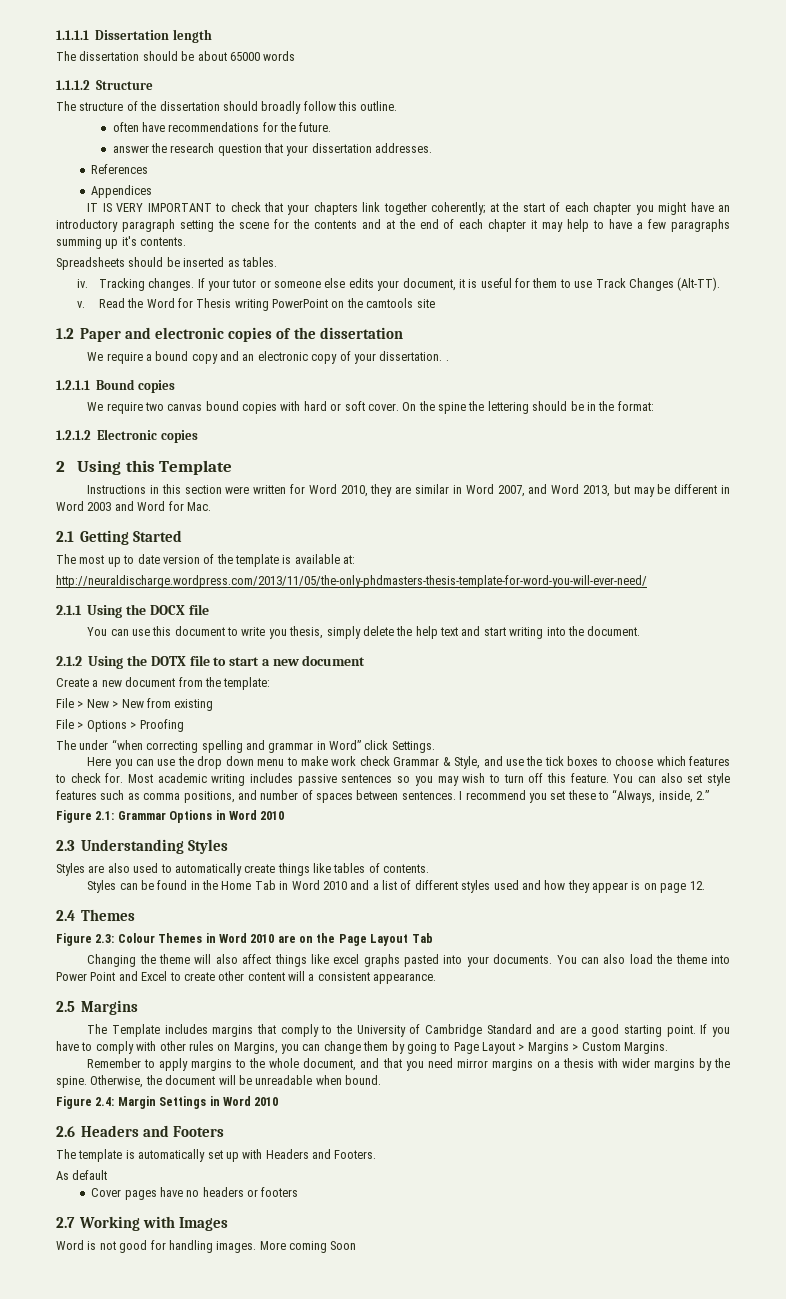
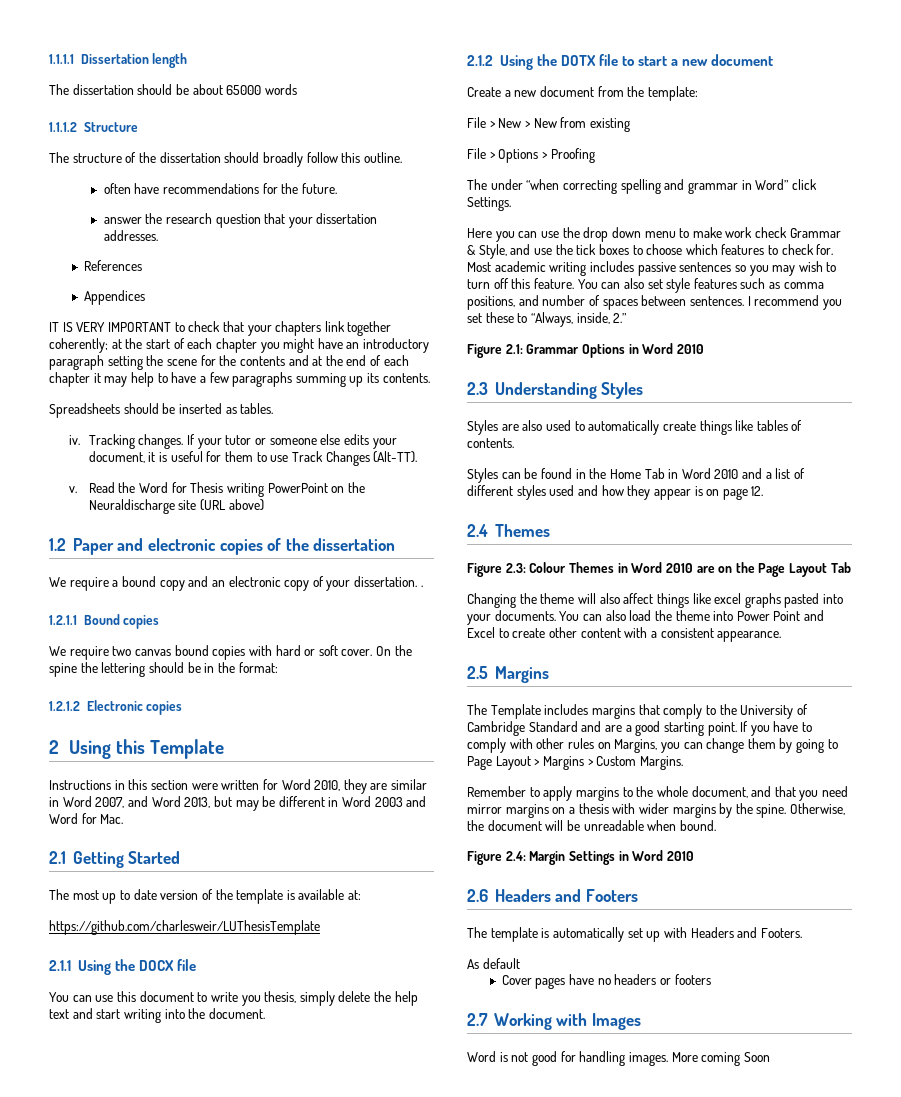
- IT IS VERY IMPORTANT to check that your chapters link together coherently; at the start of each chapter you might have an introductory paragraph setting the scene for the contents and at the end of each chapter it may help to have a few paragraphs summing up it's contents.
+ IT IS VERY IMPORTANT to check that your chapters link together coherently; at the start of each chapter you might have an introductory paragraph setting the scene for the contents and at the end of each chapter it may help to have a few paragraphs summing up its contents.
- Read the Word for Thesis writing PowerPoint on the camtools site
+ Read the Word for Thesis writing PowerPoint on the Neuraldischarge site (URL above)
- http://neuraldischarge.wordpress.com/2013/11/05/the-only-phdmasters-thesis-template-for-word-you-will-ever-need/
+ https://github.com/charlesweir/LUThesisTemplate
- You can also load the theme into Power Point and Excel to create other content will a consistent appearance.
+ You can also load the theme into Power Point and Excel to create other content with a consistent appearance.

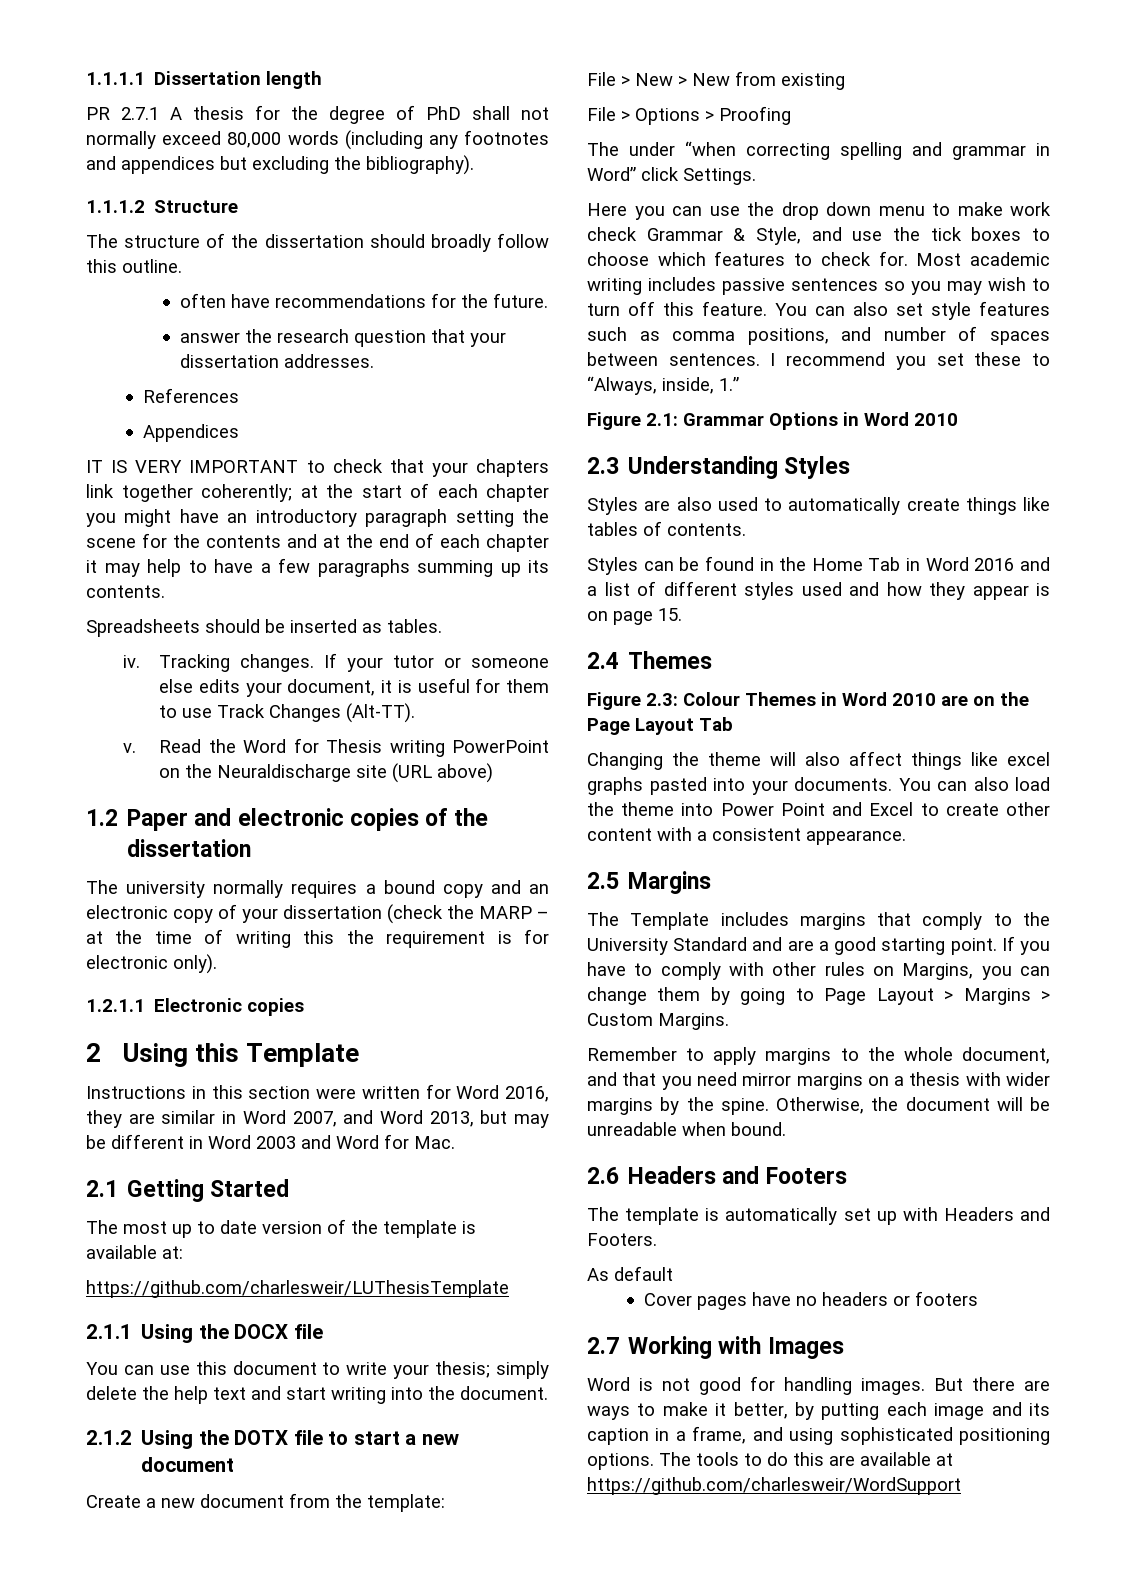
- The dissertation should be about 65000 words
+ PR 2.7.1 A thesis for the degree of PhD shall not normally exceed 80,000 words (including any footnotes and appendices but excluding the bibliography).
- We require a bound copy and an electronic copy of your dissertation. .
- 1.2.1.1 Bound copies
- We require two canvas bound copies with hard or soft cover. On the spine the lettering should be in the format:
- 1.2.1.2 Electronic copies
+ The university normally requires a bound copy and an electronic copy of your dissertation (check the MARP – at the time of writing this the requirement is for electronic only).
+ 1.2.1.1 Electronic copies
- Instructions in this section were written for Word 2010, they are similar in Word 2007, and Word 2013, but may be different in Word 2003 and Word for Mac.
+ Instructions in this section were written for Word 2016, they are similar in Word 2007, and Word 2013, but may be different in Word 2003 and Word for Mac.
- You can use this document to write you thesis, simply delete the help text and start writing into the document.
+ You can use this document to write your thesis; simply delete the help text and start writing into the document.
- I recommend you set these to “Always, inside, 2.”
+ I recommend you set these to “Always, inside, 1.”
- Styles can be found in the Home Tab in Word 2010 and a list of different styles used and how they appear is on page 12.
+ Styles can be found in the Home Tab in Word 2016 and a list of different styles used and how they appear is on page 15.
- The Template includes margins that comply to the University of Cambridge Standard and are a good starting point.
+ The Template includes margins that comply to the University Standard and are a good starting point.
- Figure 2.4: Margin Settings in Word 2010
- More coming Soon
+ But there are ways to make it better, by putting each image and its caption in a frame, and using sophisticated positioning options. The tools to do this are available at https://github.com/charlesweir/WordSupport

